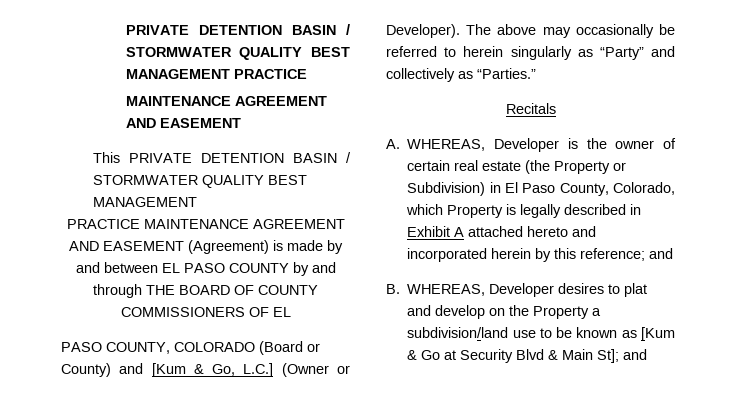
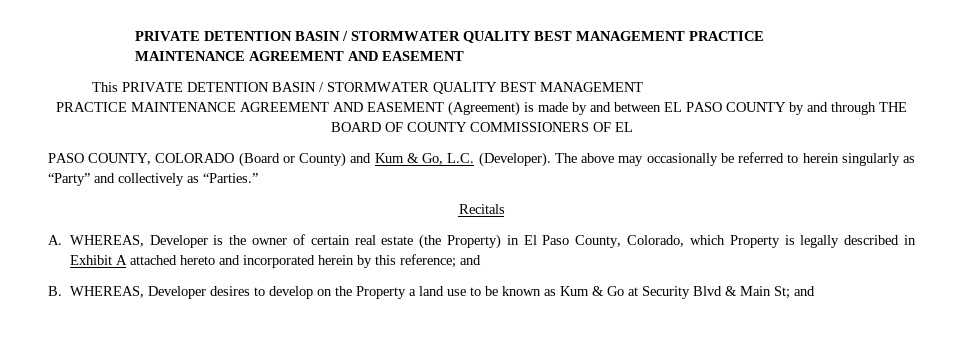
- PASO COUNTY, COLORADO (Board or County) and [Kum & Go, L.C.] (Owner or Developer).
+ PASO COUNTY, COLORADO (Board or County) and Kum & Go, L.C. (Developer).
- A. WHEREAS, Developer is the owner of certain real estate (the Property or Subdivision) in El Paso County, Colorado, which Property is legally described in Exhibit A attached hereto and incorporated herein by this reference; and
+ A. WHEREAS, Developer is the owner of certain real estate (the Property) in El Paso County, Colorado, which Property is legally described in Exhibit A attached hereto and incorporated herein by this reference; and
- B. WHEREAS, Developer desires to plat and develop on the Property a subdivision/land use to be known as [Kum & Go at Security Blvd & Main St]; and
+ B. WHEREAS, Developer desires to develop on the Property a land use to be known as Kum & Go at Security Blvd & Main St; and

